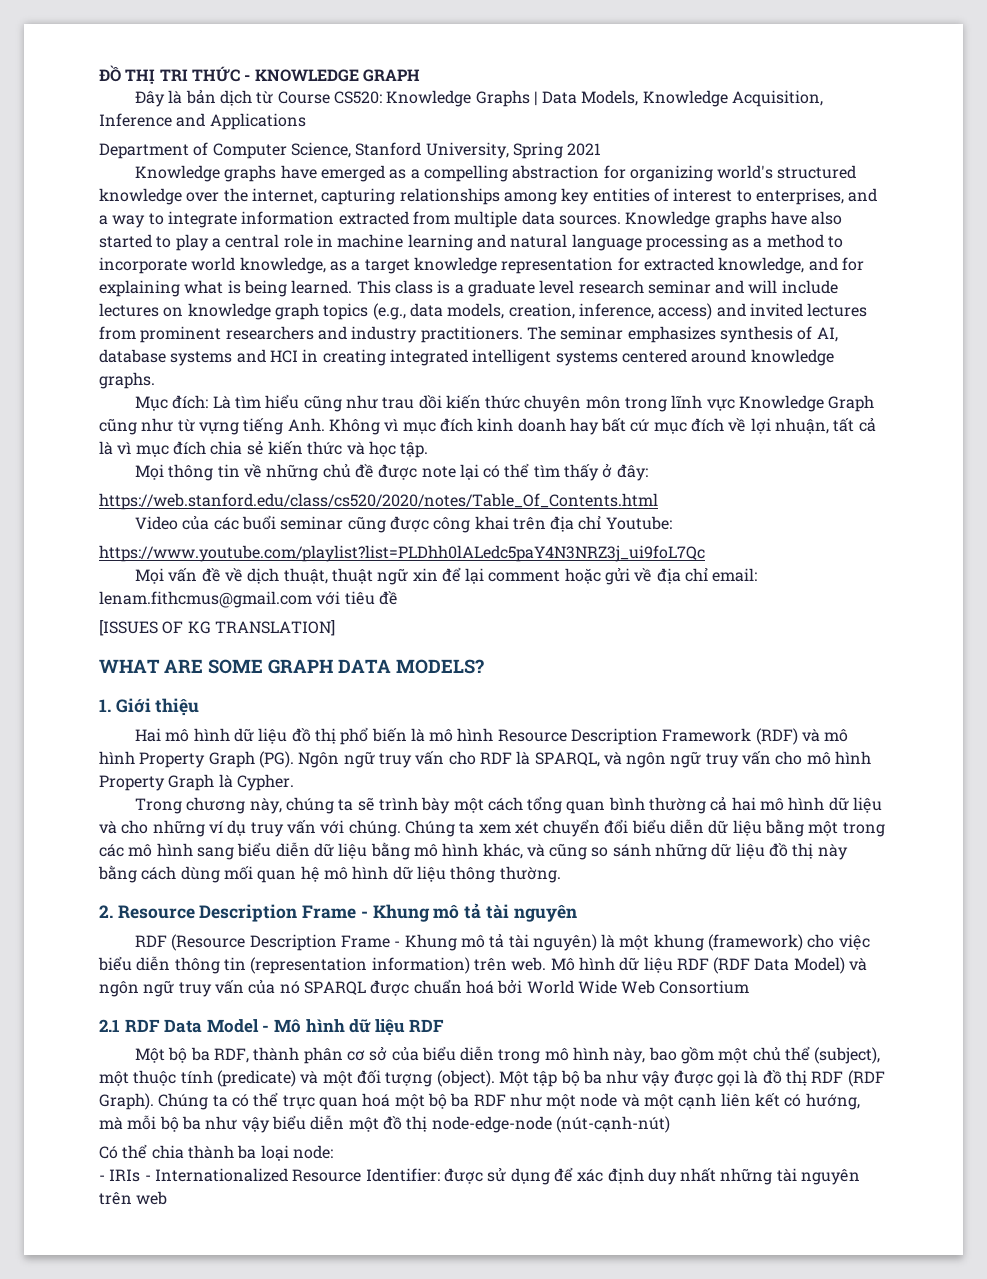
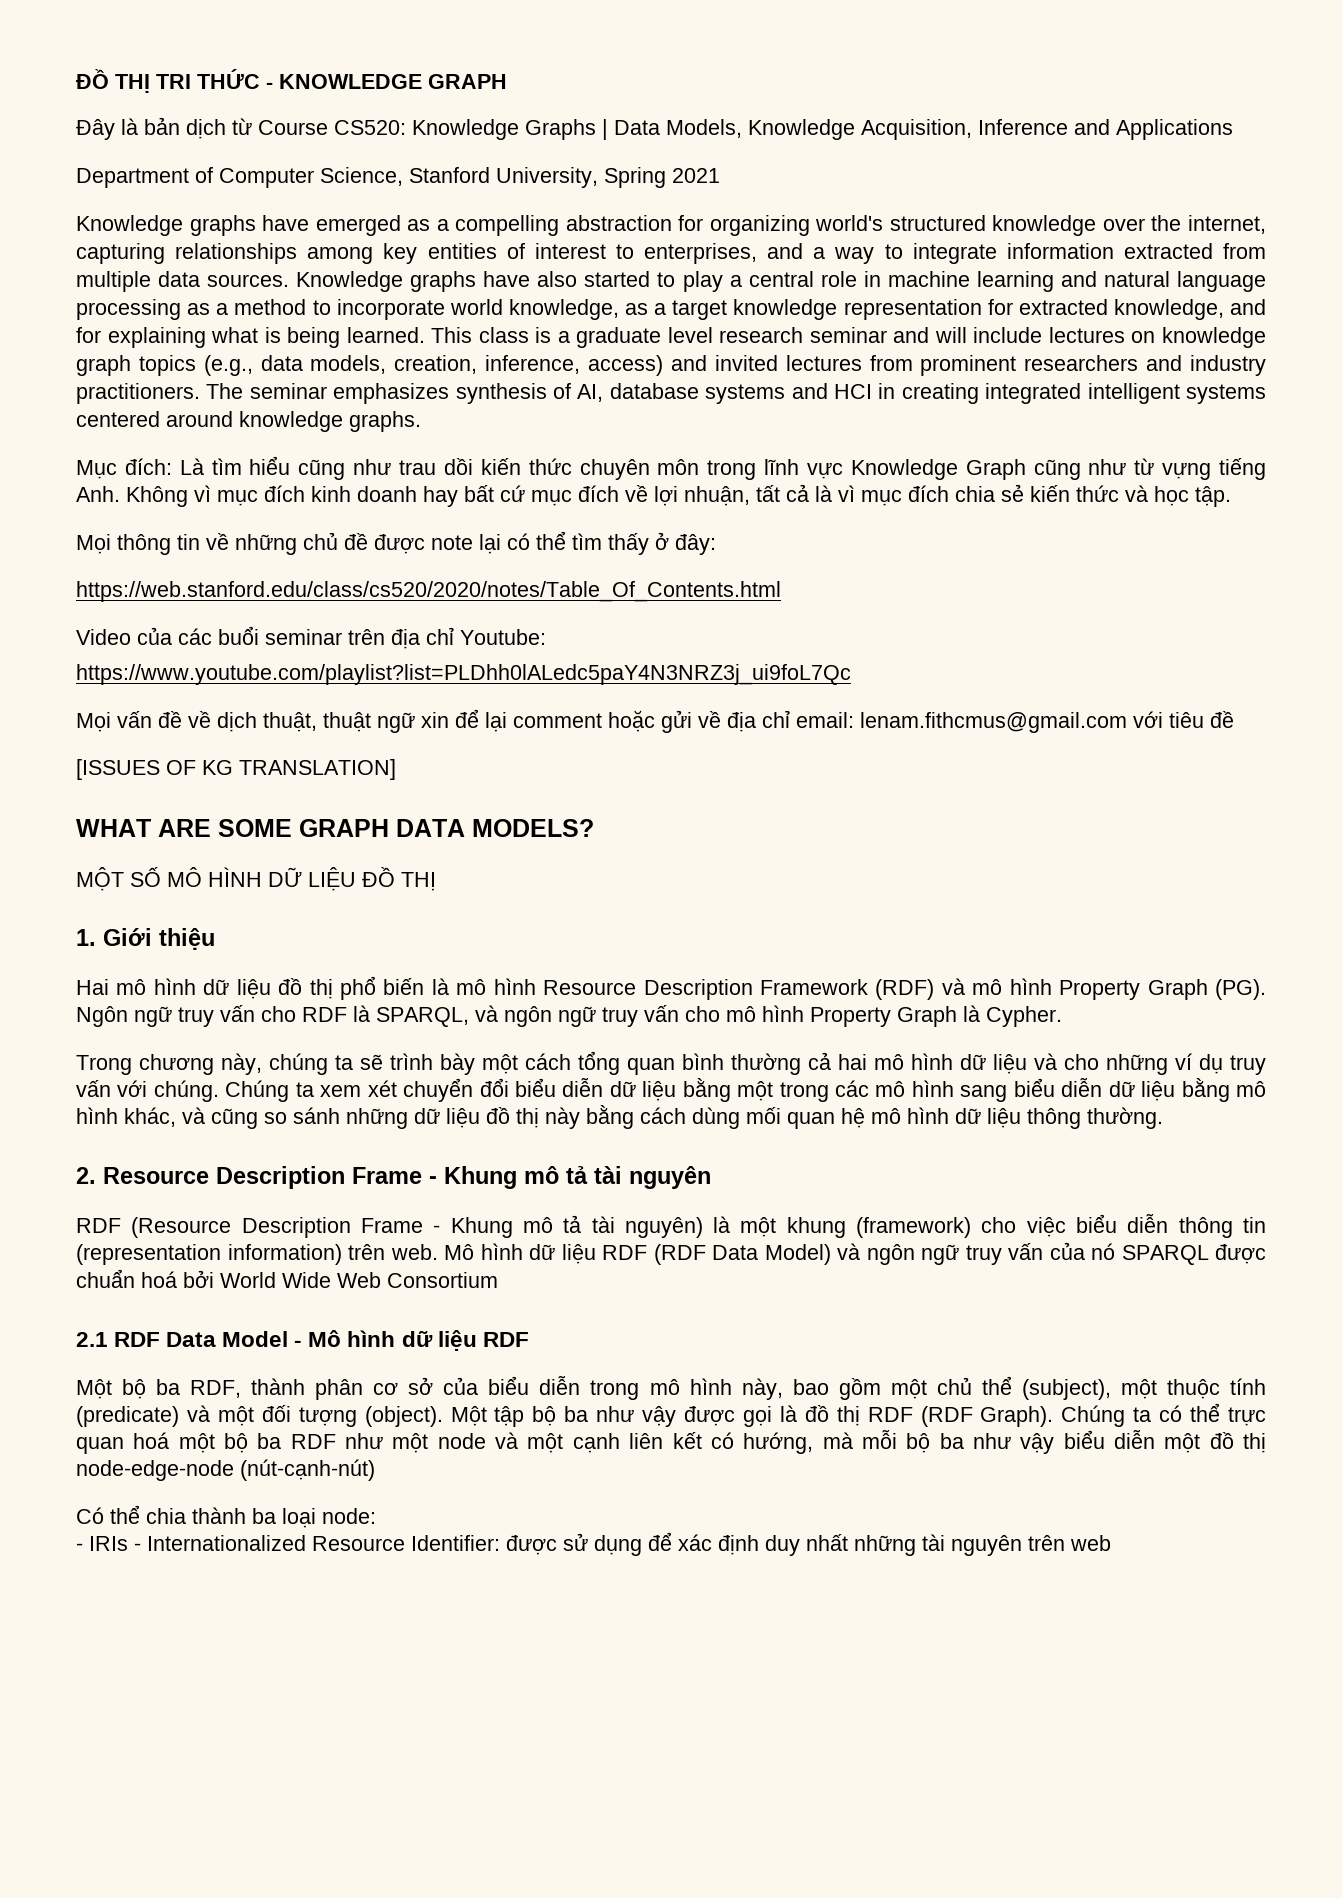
- Video của các buổi seminar cũng được công khai trên địa chỉ Youtube:
+ Video của các buổi seminar trên địa chỉ Youtube:
+ MỘT SỐ MÔ HÌNH DỮ LIỆU ĐỒ THỊ

